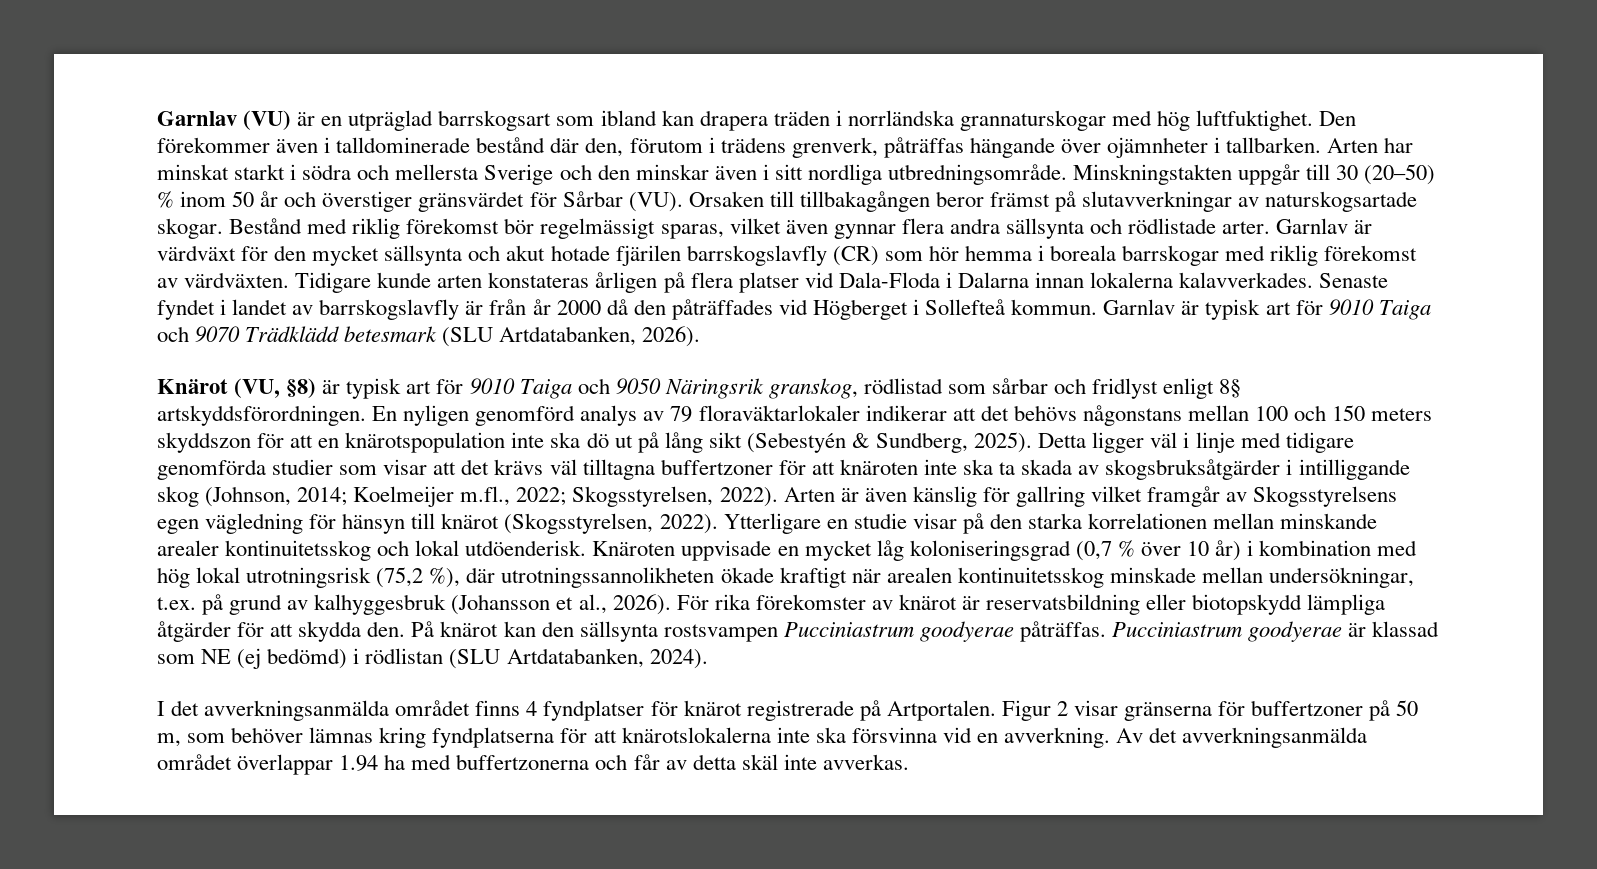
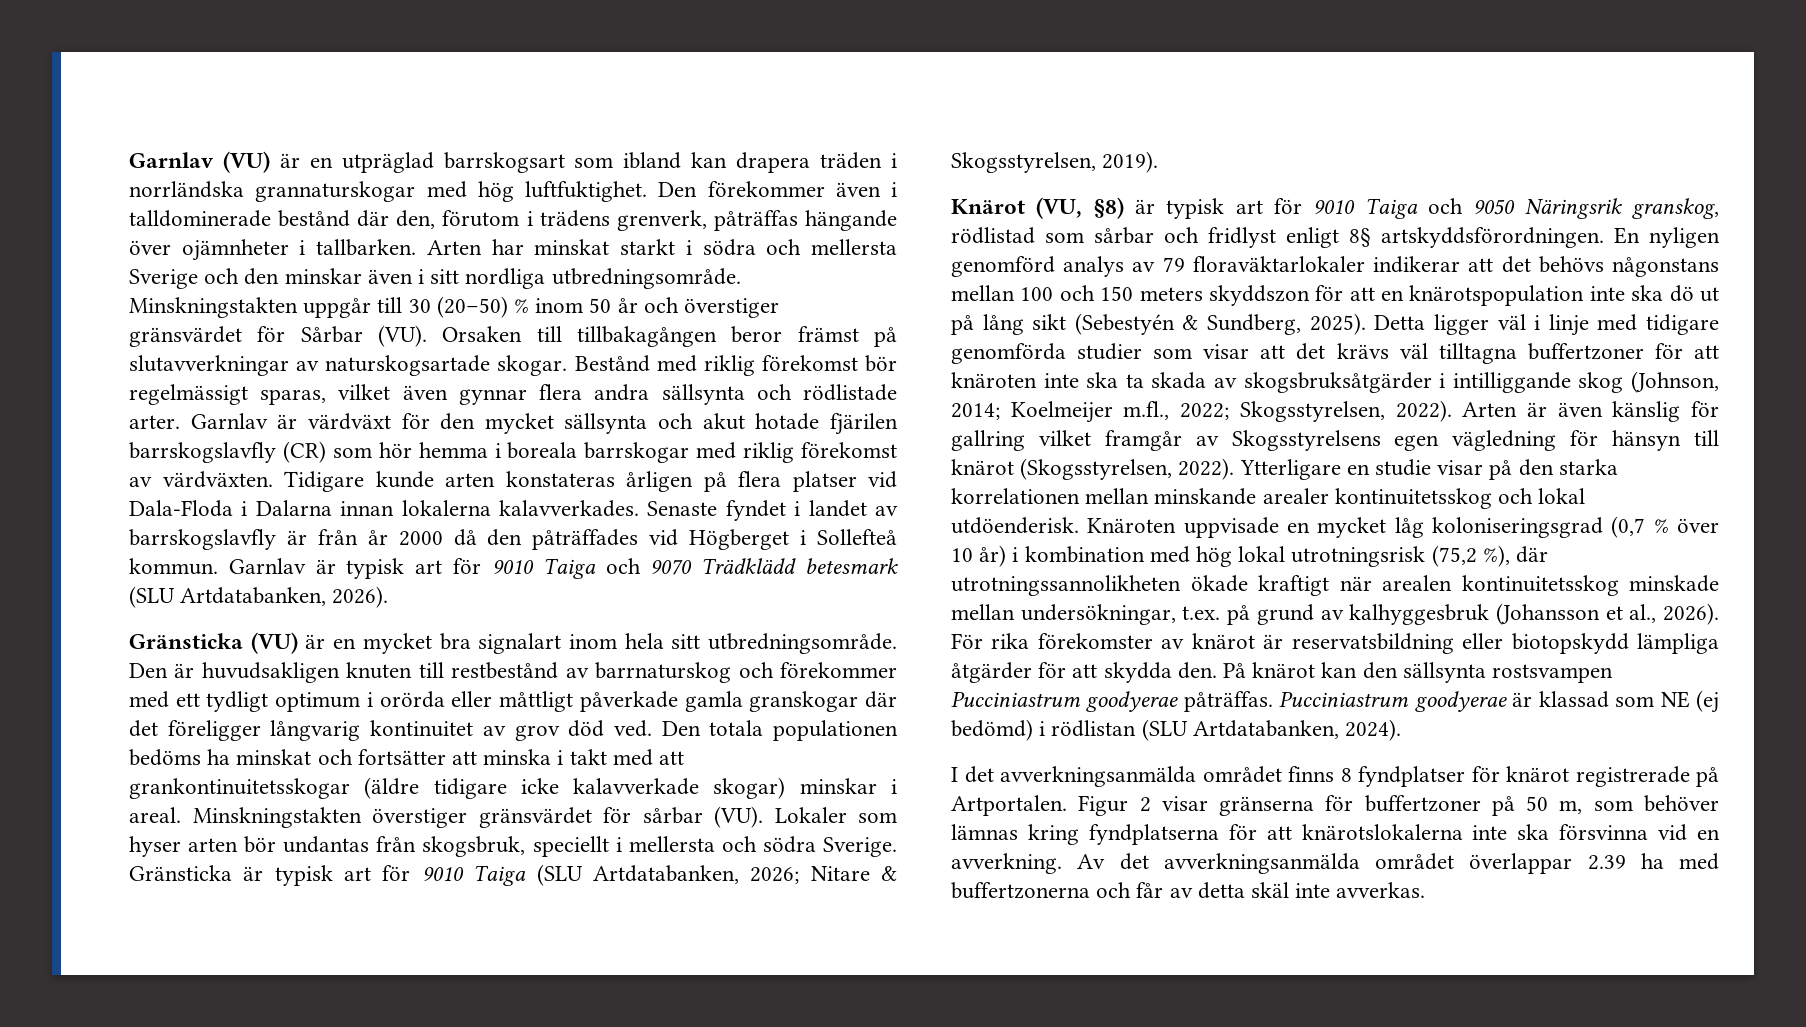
+ Gränsticka (VU) är en mycket bra signalart inom hela sitt utbredningsområde. Den är huvudsakligen knuten till restbestånd av barrnaturskog och förekommer med ett tydligt optimum i orörda eller måttligt påverkade gamla granskogar där det föreligger långvarig kontinuitet av grov död ved. Den totala populationen bedöms ha minskat och fortsätter att minska i takt med att grankontinuitetsskogar (äldre tidigare icke kalavverkade skogar) minskar i areal. Minskningstakten överstiger gränsvärdet för sårbar (VU). Lokaler som hyser arten bör undantas från skogsbruk, speciellt i mellersta och södra Sverige. Gränsticka är typisk art för 9010 Taiga (SLU Artdatabanken, 2026; Nitare & Skogsstyrelsen, 2019).
- I det avverkningsanmälda området finns 4 fyndplatser för knärot registrerade på Artportalen.
+ I det avverkningsanmälda området finns 8 fyndplatser för knärot registrerade på Artportalen.
- Av det avverkningsanmälda området överlappar 1.94 ha med buffertzonerna och får av detta skäl inte avverkas.
+ Av det avverkningsanmälda området överlappar 2.39 ha med buffertzonerna och får av detta skäl inte avverkas.

